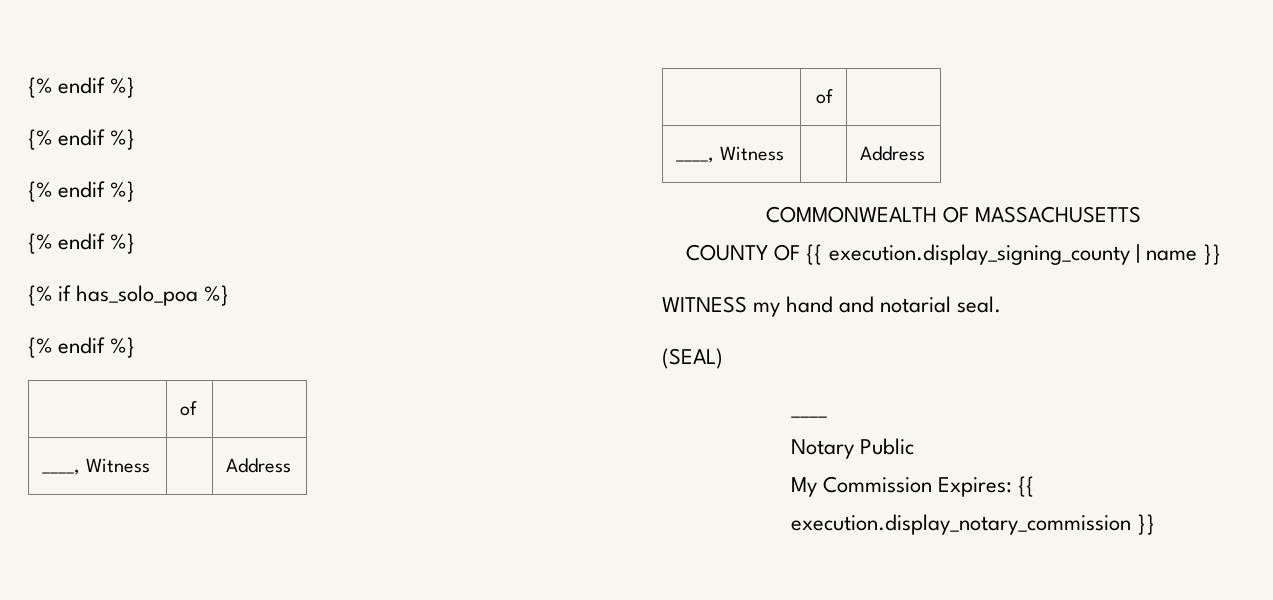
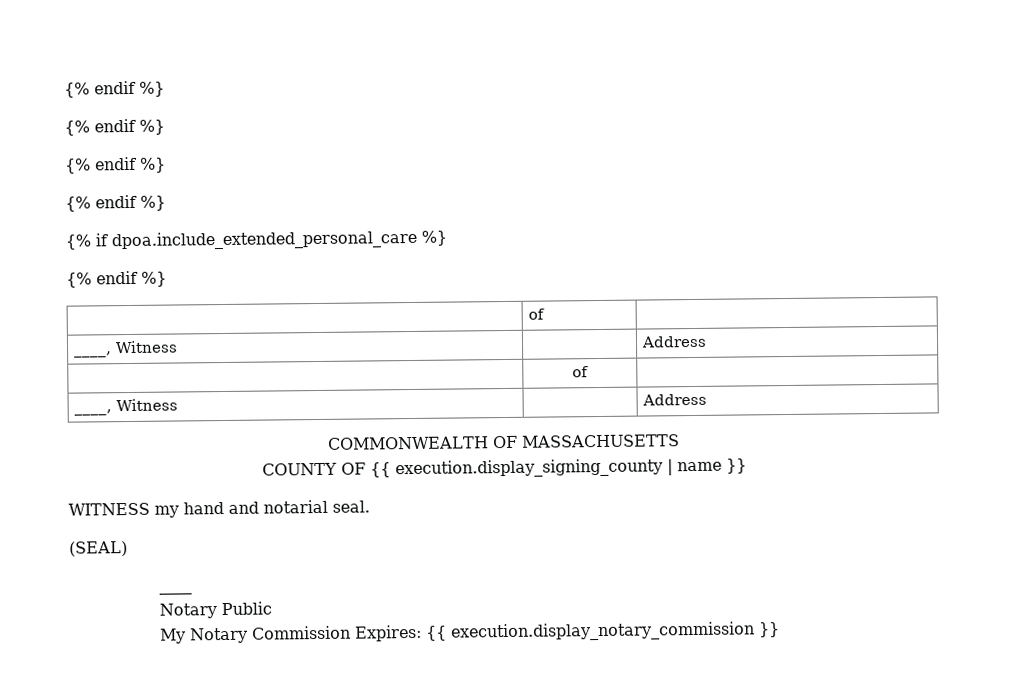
- {% if has_solo_poa %}
+ {% if dpoa.include_extended_personal_care %}
- My Commission Expires: {{ execution.display_notary_commission }}
+ My Notary Commission Expires: {{ execution.display_notary_commission }}

